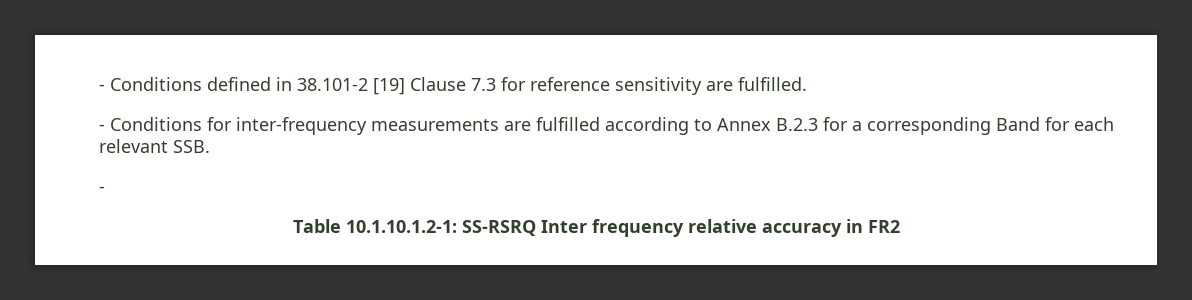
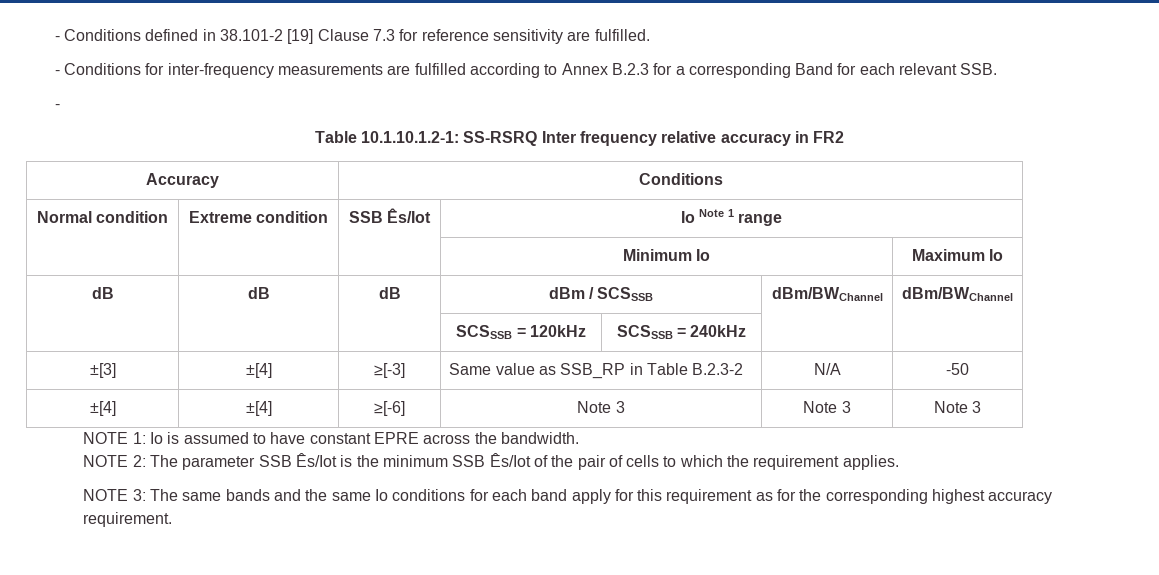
+ Accuracy | Conditions
+ Normal condition | Extreme condition | SSB Ês/Iot | Io Note 1 range
+ | | | Minimum Io | Maximum Io
+ dB | dB | dB | dBm / SCSSSB | dBm/BWChannel | dBm/BWChannel
+ | | | SCSSSB = 120kHz | SCSSSB = 240kHz | |
+ ±[3] | ±[4] | ≥[-3] | Same value as SSB_RP in Table B.2.3-2 | N/A | -50
+ ±[4] | ±[4] | ≥[-6] | Note 3 | Note 3 | Note 3
+ NOTE 1: Io is assumed to have constant EPRE across the bandwidth.
+ NOTE 2: The parameter SSB Ês/Iot is the minimum SSB Ês/Iot of the pair of cells to which the requirement applies.
+ NOTE 3: The same bands and the same Io conditions for each band apply for this requirement as for the corresponding highest accuracy requirement.

